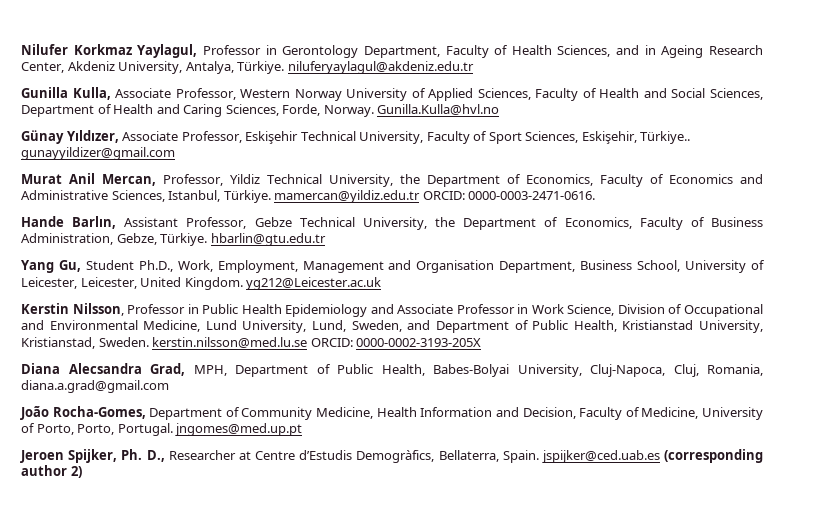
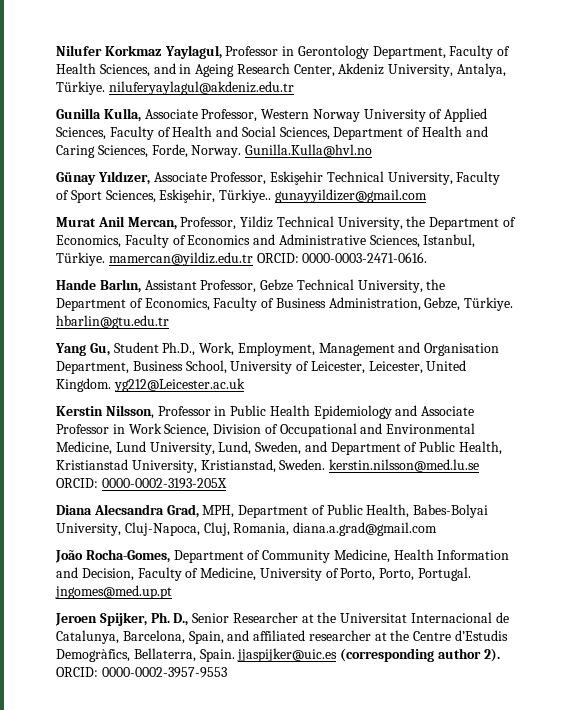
- Jeroen Spijker, Ph. D., Researcher at Centre d’Estudis Demogràfics, Bellaterra, Spain. jspijker@ced.uab.es (corresponding author 2)
+ Jeroen Spijker, Ph. D., Senior Researcher at the Universitat Internacional de Catalunya, Barcelona, Spain, and affiliated researcher at the Centre d’Estudis Demogràfics, Bellaterra, Spain. jjaspijker@uic.es (corresponding author 2). ORCID: 0000-0002-3957-9553

